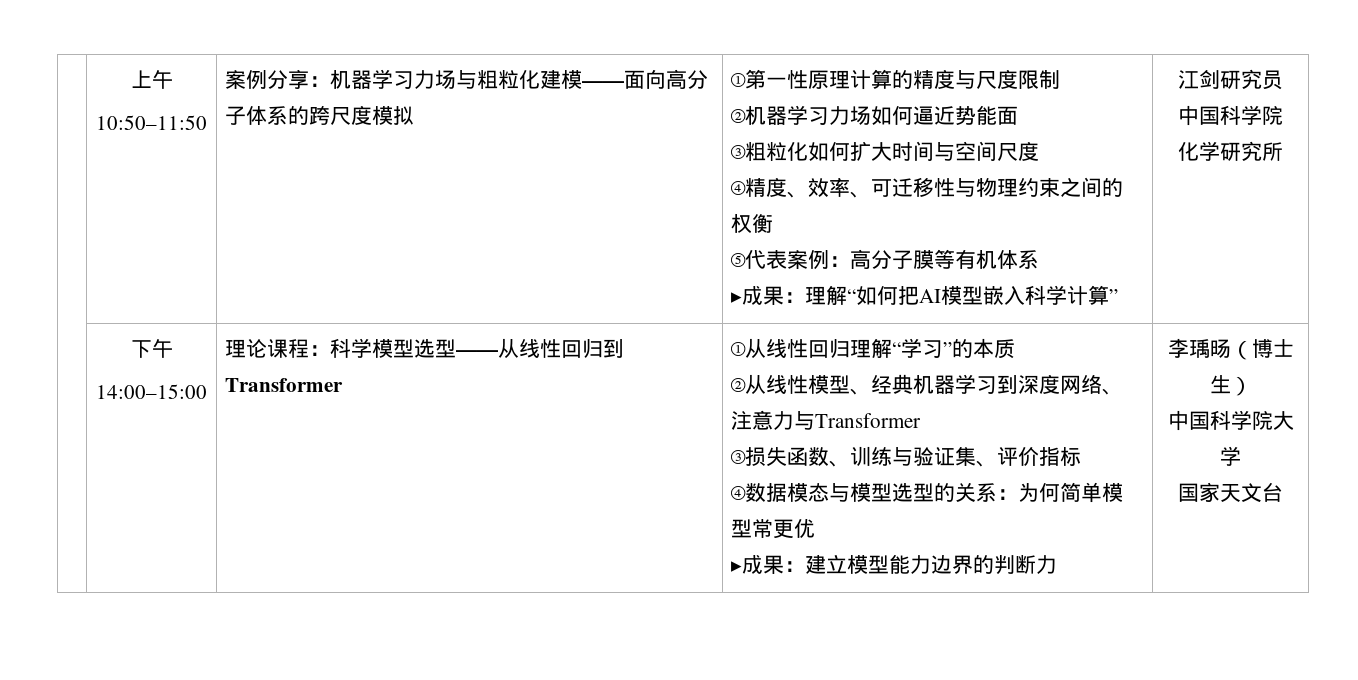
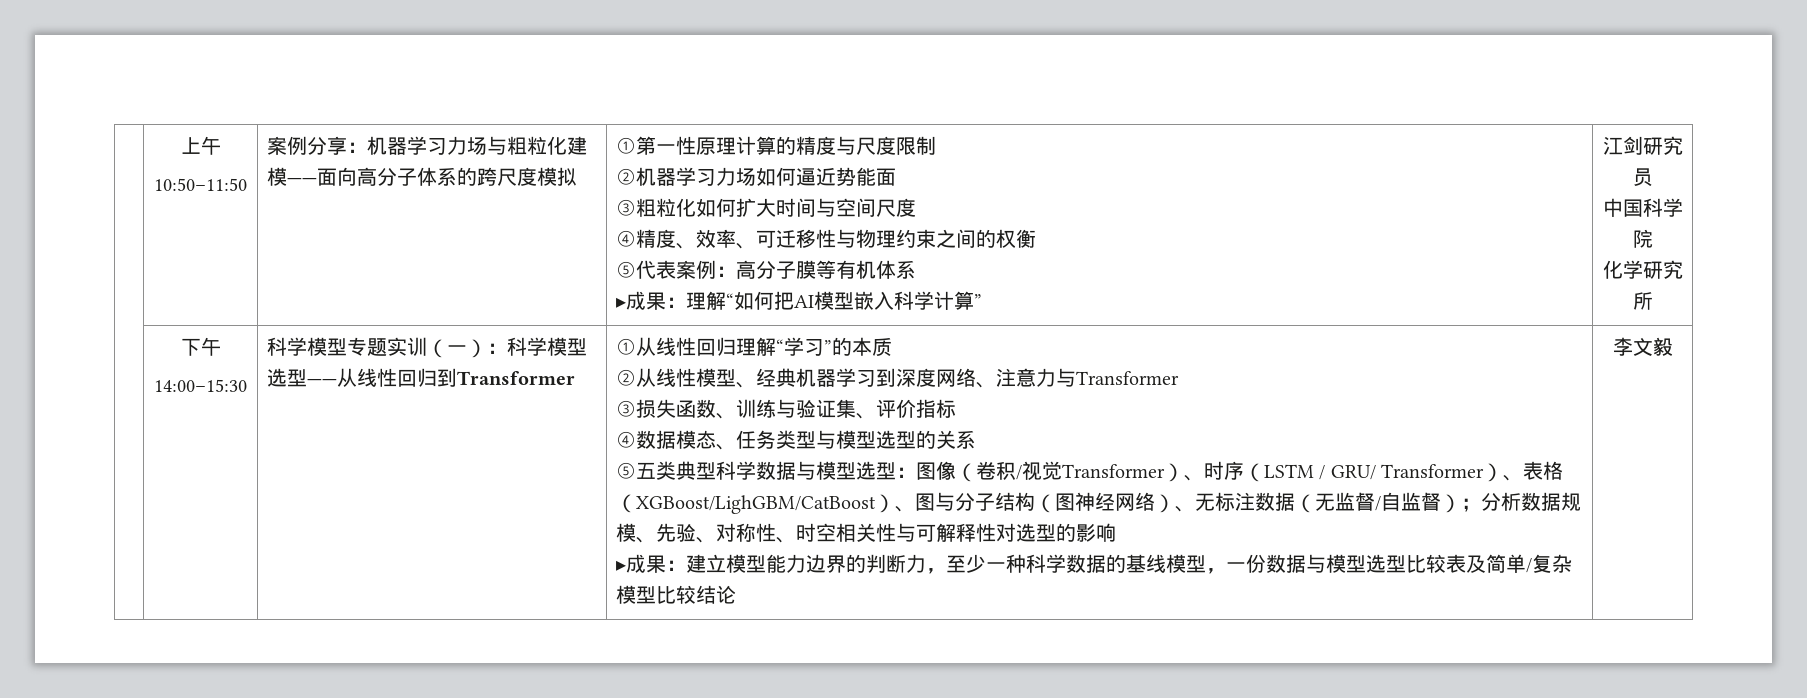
- 14:00–15:00 | 理论课程：科学模型选型——从线性回归到Transformer
+ 14:00–15:30 | 科学模型专题实训（一）：科学模型选型——从线性回归到Transformer
- ④数据模态与模型选型的关系：为何简单模型常更优
+ ④数据模态、任务类型与模型选型的关系
+ ⑤五类典型科学数据与模型选型：图像（卷积/视觉Transformer）、时序（LSTM / GRU/ Transformer）、表格（XGBoost/LighGBM/CatBoost）、图与分子结构（图神经网络）、无标注数据（无监督/自监督）；分析数据规模、先验、对称性、时空相关性与可解释性对选型的影响
- ▸成果：建立模型能力边界的判断力 | 李瑀旸（博士生）
- 中国科学院大学
- 国家天文台
+ ▸成果：建立模型能力边界的判断力，至少一种科学数据的基线模型，一份数据与模型选型比较表及简单/复杂模型比较结论 | 李文毅

